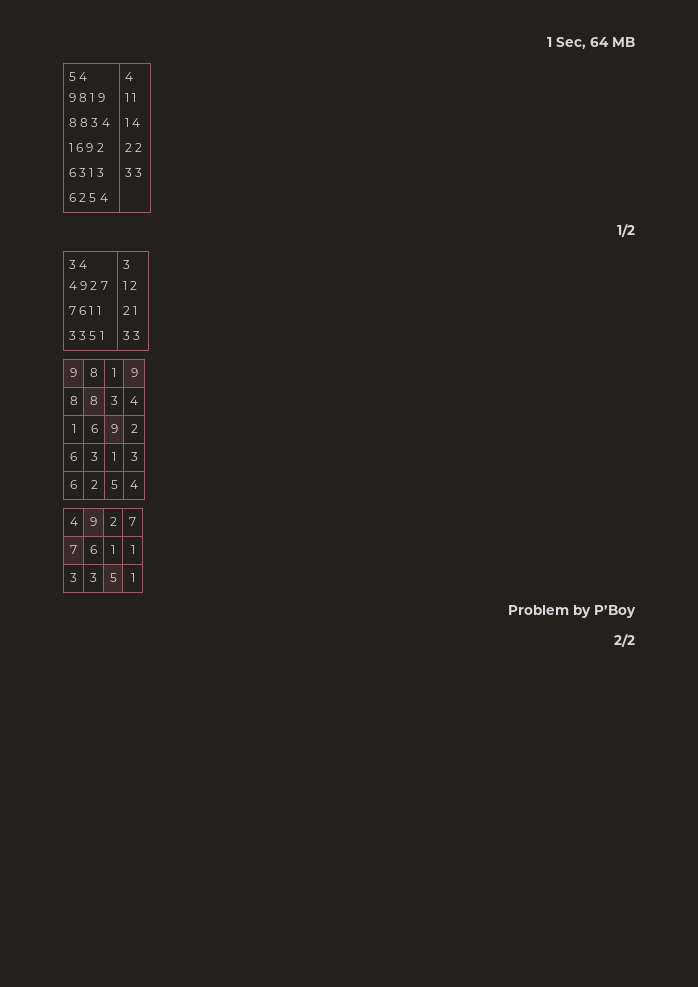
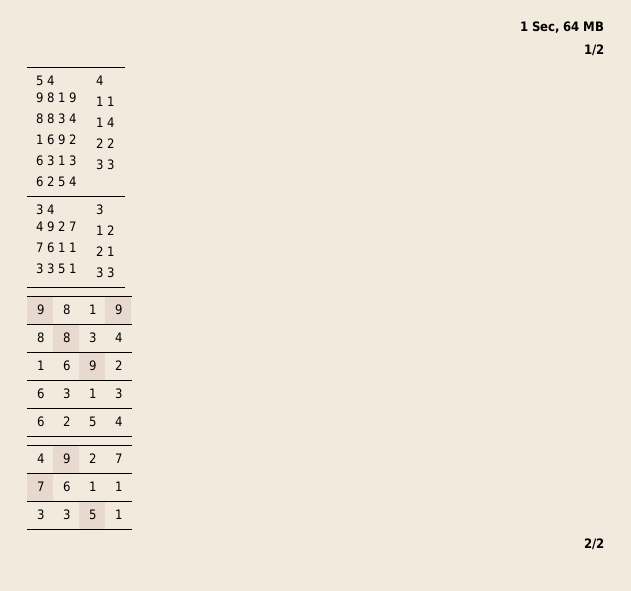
+ 1/2
- 1/2
- Problem by P’Boy

